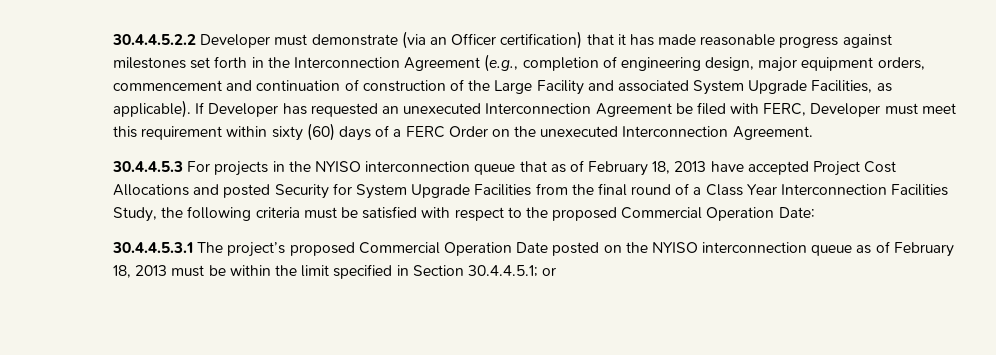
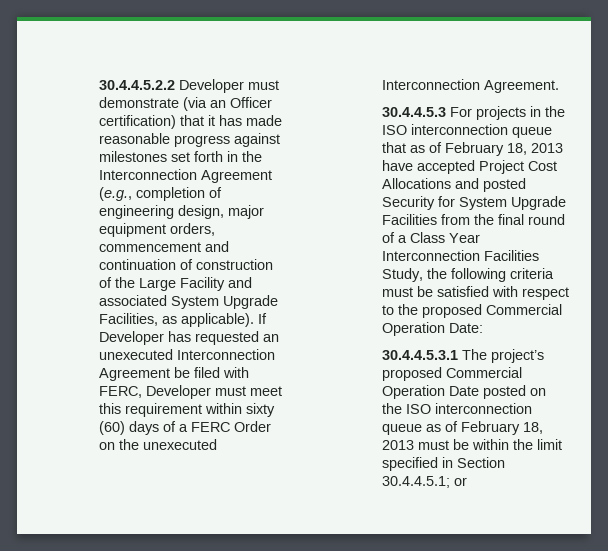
- 30.4.4.5.3 For projects in the NYISO interconnection queue that as of February 18, 2013 have accepted Project Cost Allocations and posted Security for System Upgrade Facilities from the final round of a Class Year Interconnection Facilities Study, the following criteria must be satisfied with respect to the proposed Commercial Operation Date:
+ 30.4.4.5.3 For projects in the ISO interconnection queue that as of February 18, 2013 have accepted Project Cost Allocations and posted Security for System Upgrade Facilities from the final round of a Class Year Interconnection Facilities Study, the following criteria must be satisfied with respect to the proposed Commercial Operation Date:
- 30.4.4.5.3.1 The project’s proposed Commercial Operation Date posted on the NYISO interconnection queue as of February 18, 2013 must be within the limit specified in Section 30.4.4.5.1; or
+ 30.4.4.5.3.1 The project’s proposed Commercial Operation Date posted on the ISO interconnection queue as of February 18, 2013 must be within the limit specified in Section 30.4.4.5.1; or

